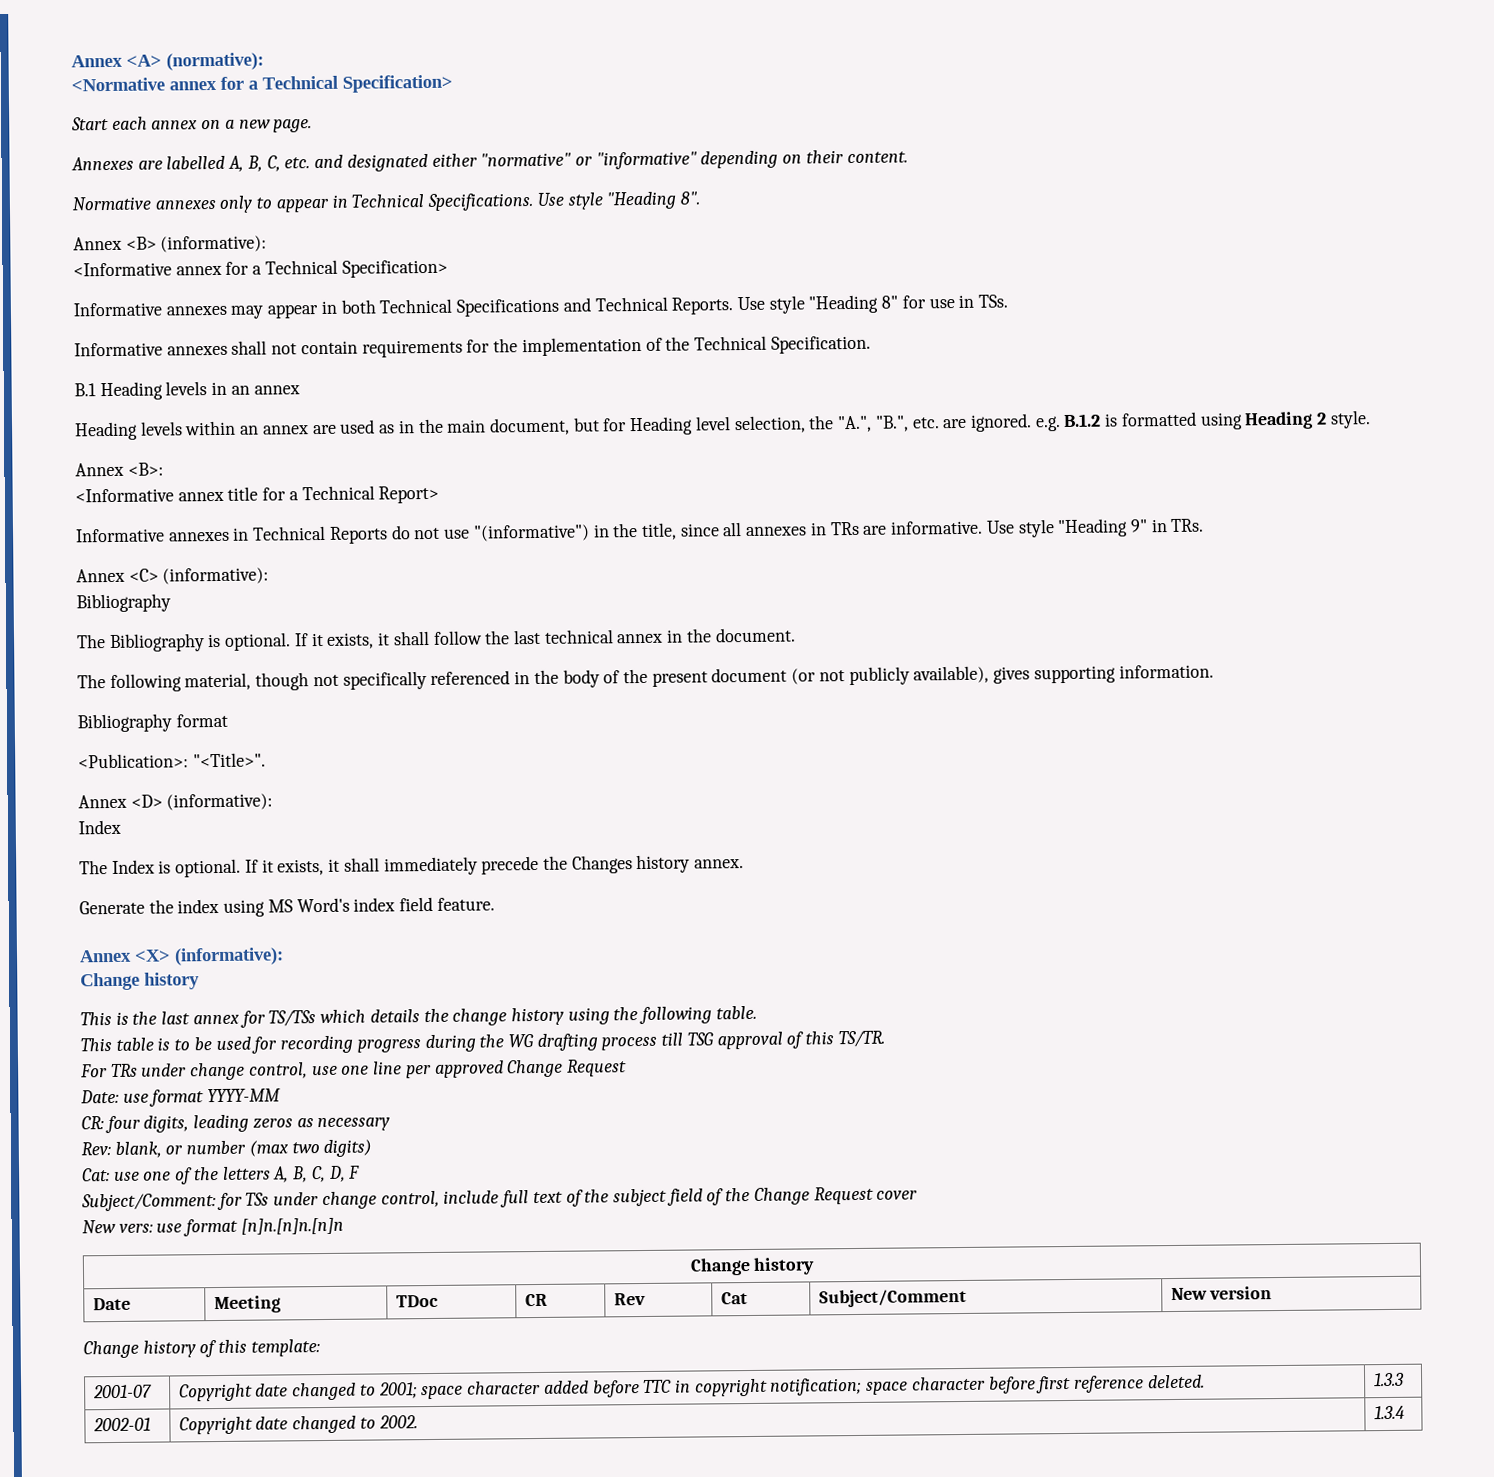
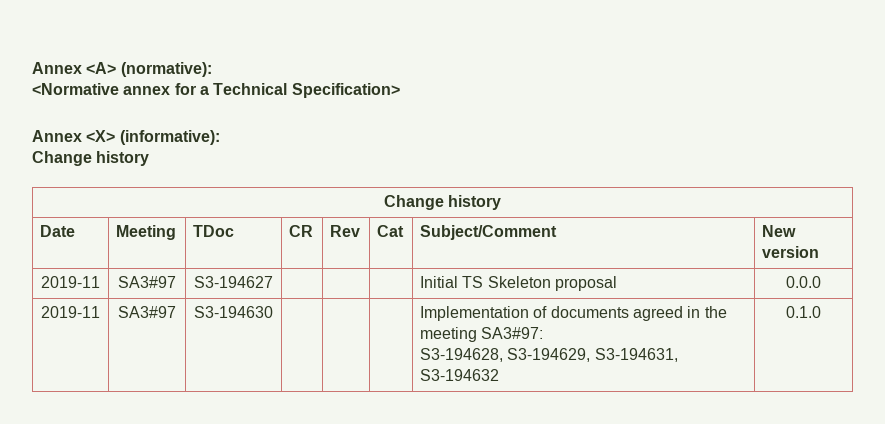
- Start each annex on a new page.
- Annexes are labelled A, B, C, etc. and designated either "normative" or "informative" depending on their content.
- Normative annexes only to appear in Technical Specifications. Use style "Heading 8".
- Annex <B> (informative):
- <Informative annex for a Technical Specification>
- Informative annexes may appear in both Technical Specifications and Technical Reports. Use style "Heading 8" for use in TSs.
- Informative annexes shall not contain requirements for the implementation of the Technical Specification.
- B.1 Heading levels in an annex
- Heading levels within an annex are used as in the main document, but for Heading level selection, the "A.", "B.", etc. are ignored. e.g. B.1.2 is formatted using Heading 2 style.
- Annex <B>:
- <Informative annex title for a Technical Report>
- Informative annexes in Technical Reports do not use "(informative") in the title, since all annexes in TRs are informative. Use style "Heading 9" in TRs.
- Annex <C> (informative):
- Bibliography
- The Bibliography is optional. If it exists, it shall follow the last technical annex in the document.
- The following material, though not specifically referenced in the body of the present document (or not publicly available), gives supporting information.
- Bibliography format
- <Publication>: "<Title>".
- Annex <D> (informative):
- Index
- The Index is optional. If it exists, it shall immediately precede the Changes history annex.
- Generate the index using MS Word's index field feature.
- This is the last annex for TS/TSs which details the change history using the following table.
- This table is to be used for recording progress during the WG drafting process till TSG approval of this TS/TR.
- For TRs under change control, use one line per approved Change Request
- Date: use format YYYY-MM
- CR: four digits, leading zeros as necessary
- Rev: blank, or number (max two digits)
- Cat: use one of the letters A, B, C, D, F
- Subject/Comment: for TSs under change control, include full text of the subject field of the Change Request cover
- New vers: use format [n]n.[n]n.[n]n
- Change history of this template:
- 2001-07 | Copyright date changed to 2001; space character added before TTC in copyright notification; space character before first reference deleted. | 1.3.3
- 2002-01 | Copyright date changed to 2002. | 1.3.4
+ 2019-11 | SA3#97 | S3-194627 | | | | Initial TS Skeleton proposal | 0.0.0
+ 2019-11 | SA3#97 | S3-194630 | | | | Implementation of documents agreed in the meeting SA3#97:
+ S3-194628, S3-194629, S3-194631, S3-194632 | 0.1.0

